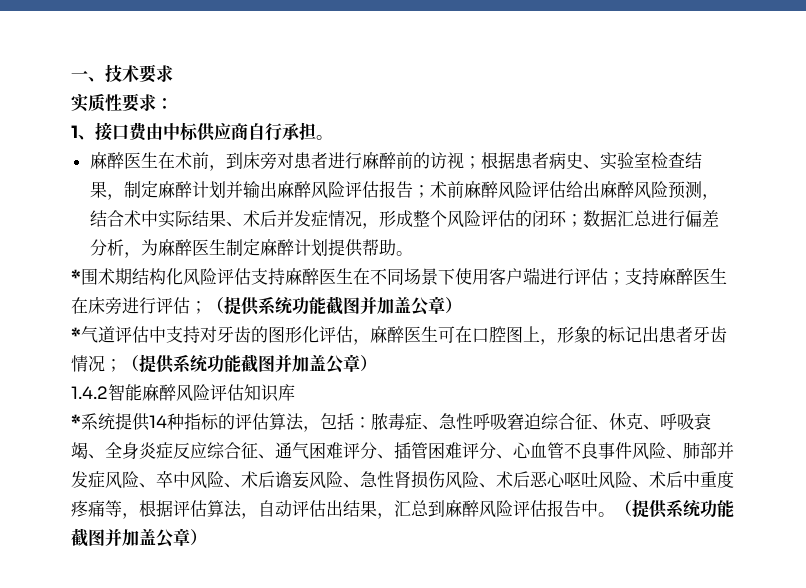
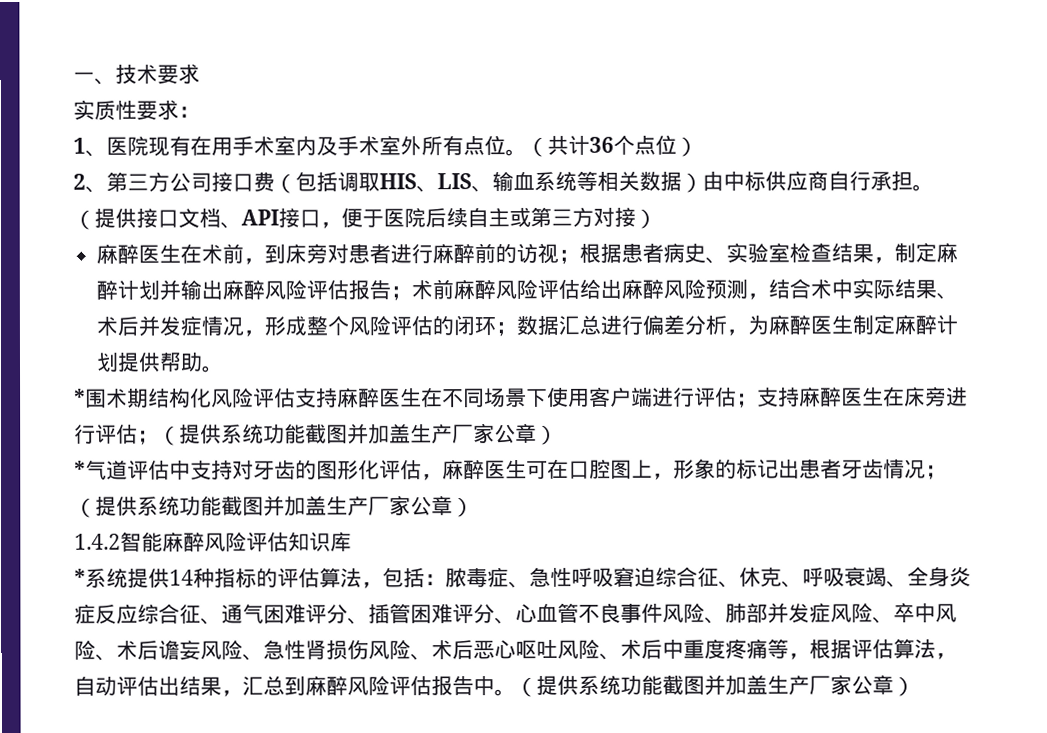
- 1、接口费由中标供应商自行承担。
+ 1、医院现有在用手术室内及手术室外所有点位。（共计36个点位）
+ 2、第三方公司接口费（包括调取HIS、LIS、输血系统等相关数据）由中标供应商自行承担。（提供接口文档、API接口，便于医院后续自主或第三方对接）
- *围术期结构化风险评估支持麻醉医生在不同场景下使用客户端进行评估；支持麻醉医生在床旁进行评估；（提供系统功能截图并加盖公章）
+ *围术期结构化风险评估支持麻醉医生在不同场景下使用客户端进行评估；支持麻醉医生在床旁进行评估；（提供系统功能截图并加盖生产厂家公章）
- *气道评估中支持对牙齿的图形化评估，麻醉医生可在口腔图上，形象的标记出患者牙齿情况；（提供系统功能截图并加盖公章）
+ *气道评估中支持对牙齿的图形化评估，麻醉医生可在口腔图上，形象的标记出患者牙齿情况；（提供系统功能截图并加盖生产厂家公章）
- 脓毒症、急性呼吸窘迫综合征、休克、呼吸衰竭、全身炎症反应综合征、通气困难评分、插管困难评分、心血管不良事件风险、肺部并发症风险、卒中风险、术后谵妄风险、急性肾损伤风险、术后恶心呕吐风险、术后中重度疼痛等，根据评估算法，自动评估出结果，汇总到麻醉风险评估报告中。（提供系统功能截图并加盖公章）
+ 脓毒症、急性呼吸窘迫综合征、休克、呼吸衰竭、全身炎症反应综合征、通气困难评分、插管困难评分、心血管不良事件风险、肺部并发症风险、卒中风险、术后谵妄风险、急性肾损伤风险、术后恶心呕吐风险、术后中重度疼痛等，根据评估算法，自动评估出结果，汇总到麻醉风险评估报告中。（提供系统功能截图并加盖生产厂家公章）

